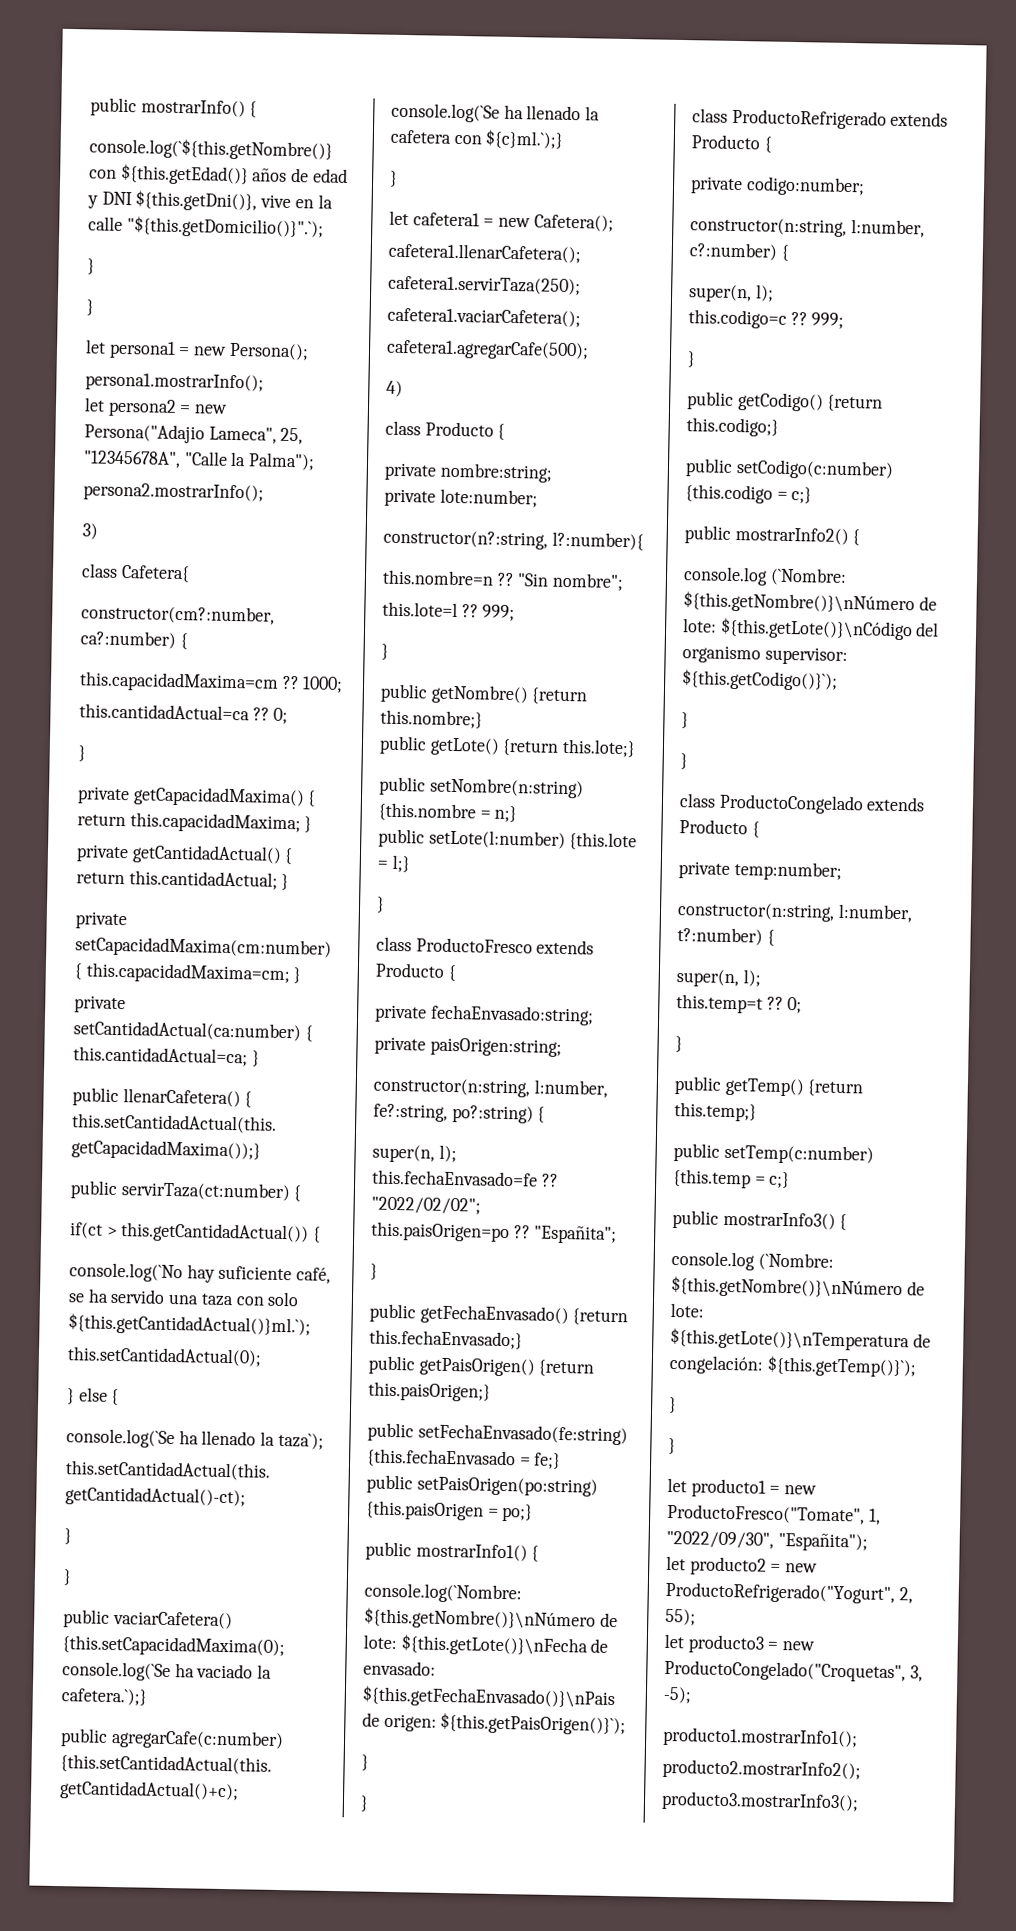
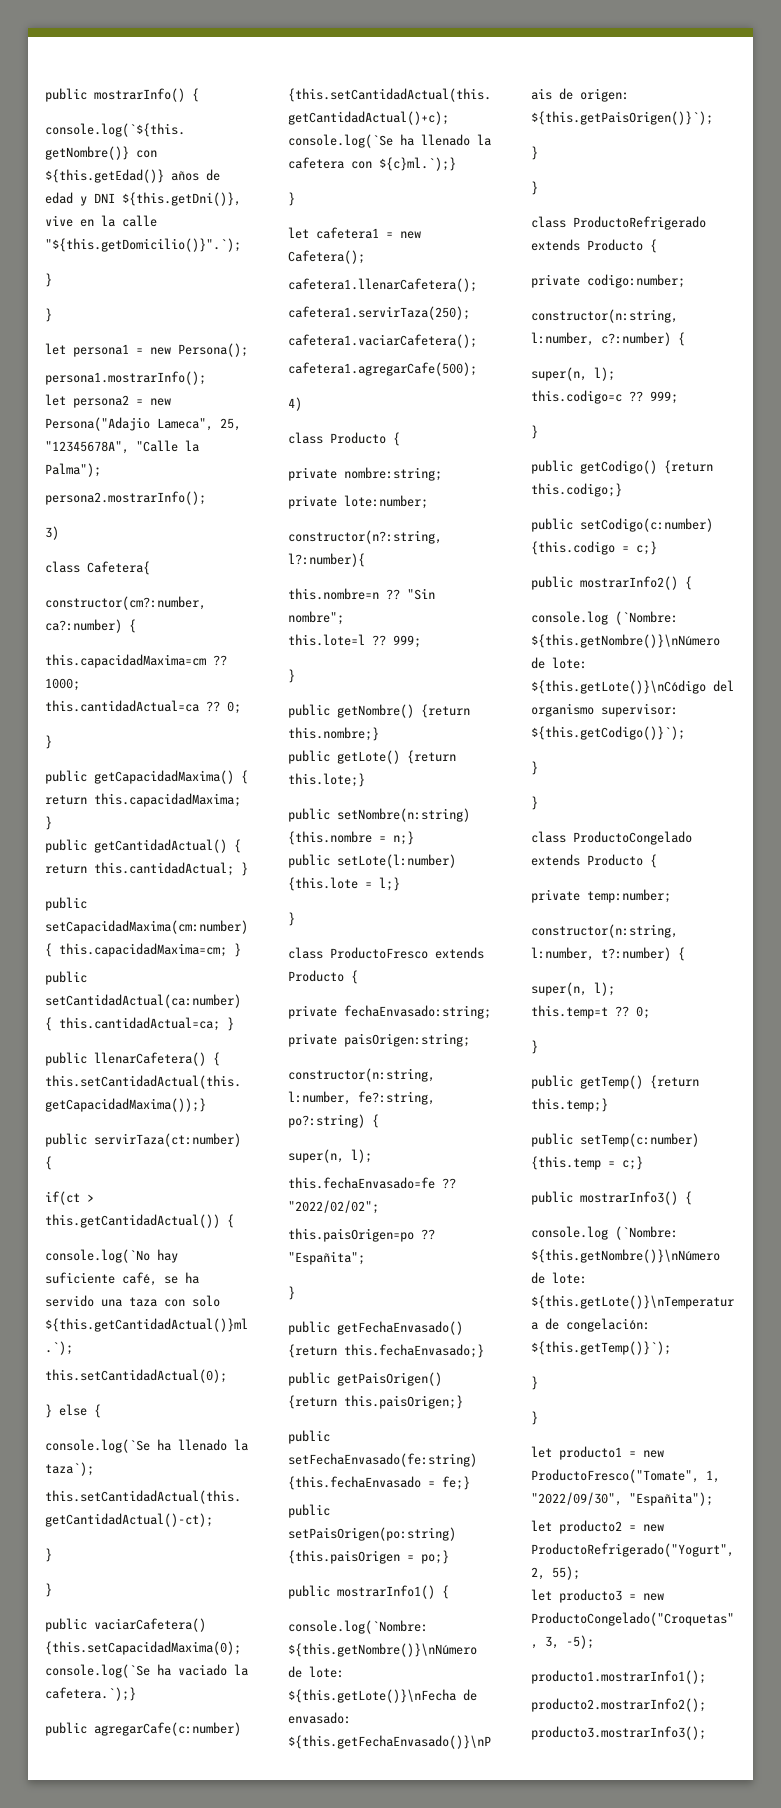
- private getCapacidadMaxima() { return this.capacidadMaxima; }
+ public getCapacidadMaxima() { return this.capacidadMaxima; }
- private getCantidadActual() { return this.cantidadActual; }
+ public getCantidadActual() { return this.cantidadActual; }
- private setCapacidadMaxima(cm:number) { this.capacidadMaxima=cm; }
+ public setCapacidadMaxima(cm:number) { this.capacidadMaxima=cm; }
- private setCantidadActual(ca:number) { this.cantidadActual=ca; }
+ public setCantidadActual(ca:number) { this.cantidadActual=ca; }

